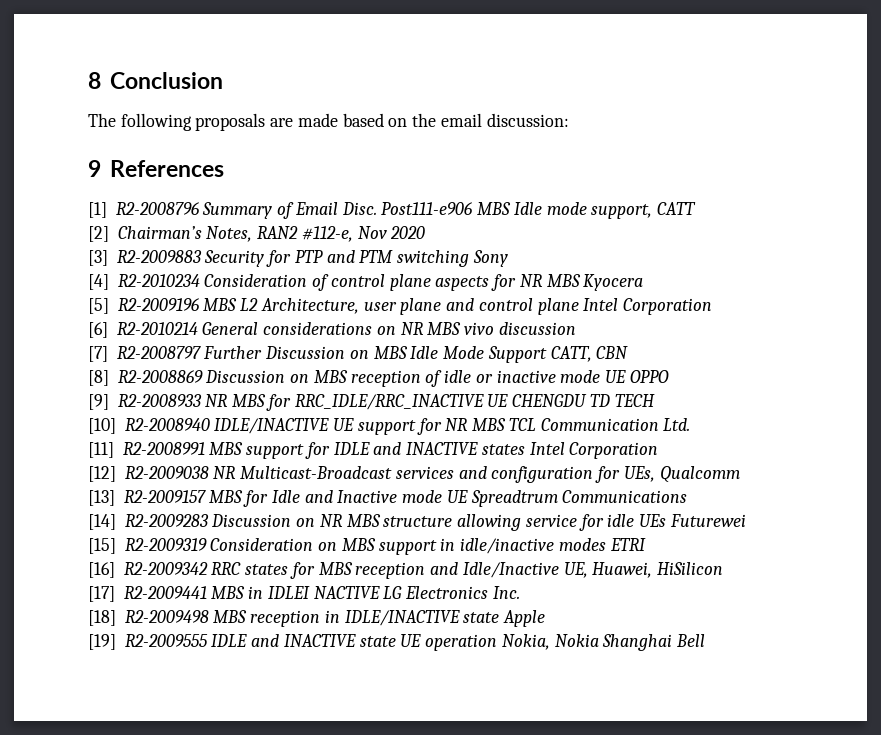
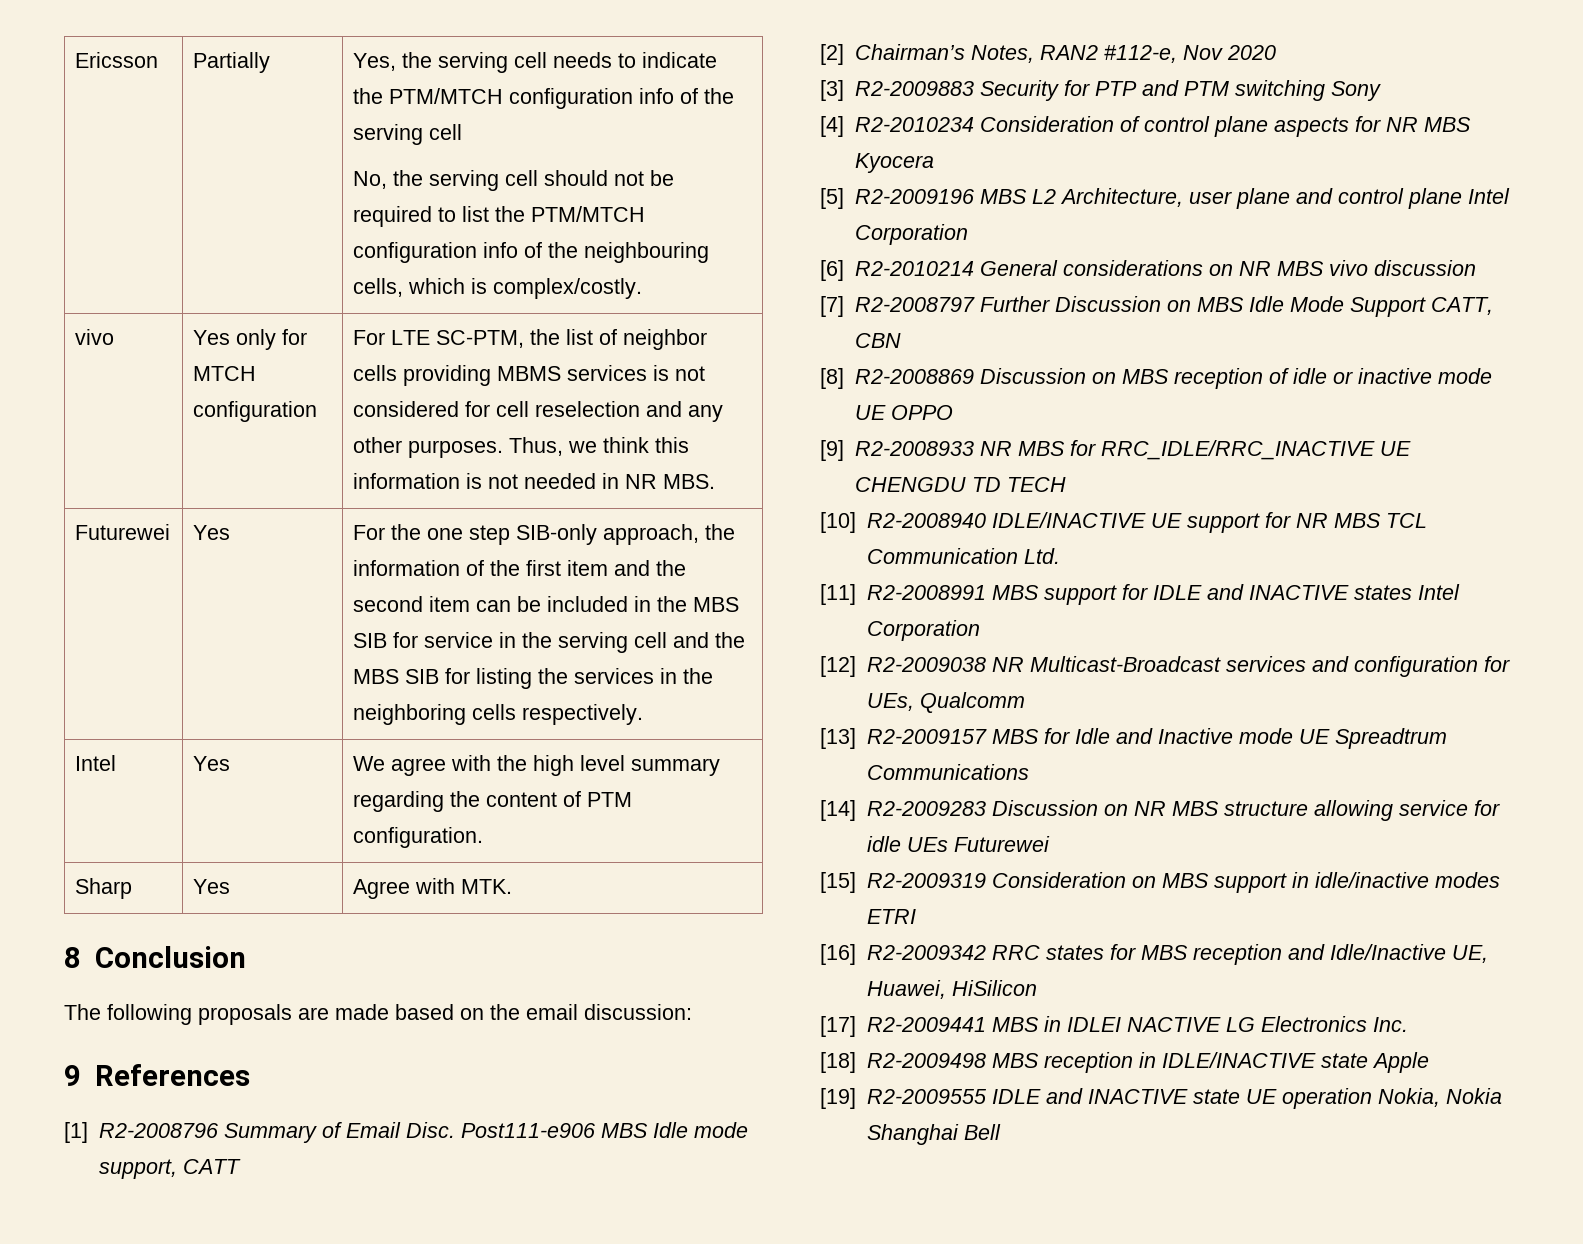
+ Ericsson | Partially | Yes, the serving cell needs to indicate the PTM/MTCH configuration info of the serving cell
+ No, the serving cell should not be required to list the PTM/MTCH configuration info of the neighbouring cells, which is complex/costly.
+ vivo | Yes only for MTCH configuration | For LTE SC-PTM, the list of neighbor cells providing MBMS services is not considered for cell reselection and any other purposes. Thus, we think this information is not needed in NR MBS.
+ Futurewei | Yes | For the one step SIB-only approach, the information of the first item and the second item can be included in the MBS SIB for service in the serving cell and the MBS SIB for listing the services in the neighboring cells respectively.
+ Intel | Yes | We agree with the high level summary regarding the content of PTM configuration.
+ Sharp | Yes | Agree with MTK.

